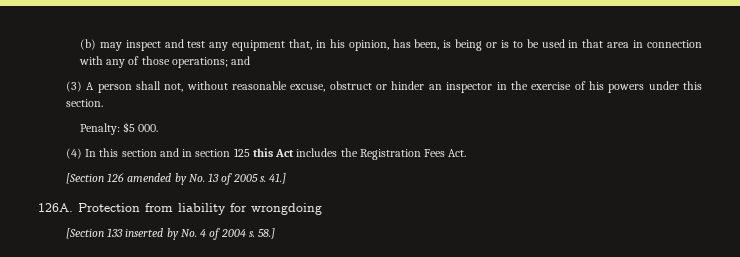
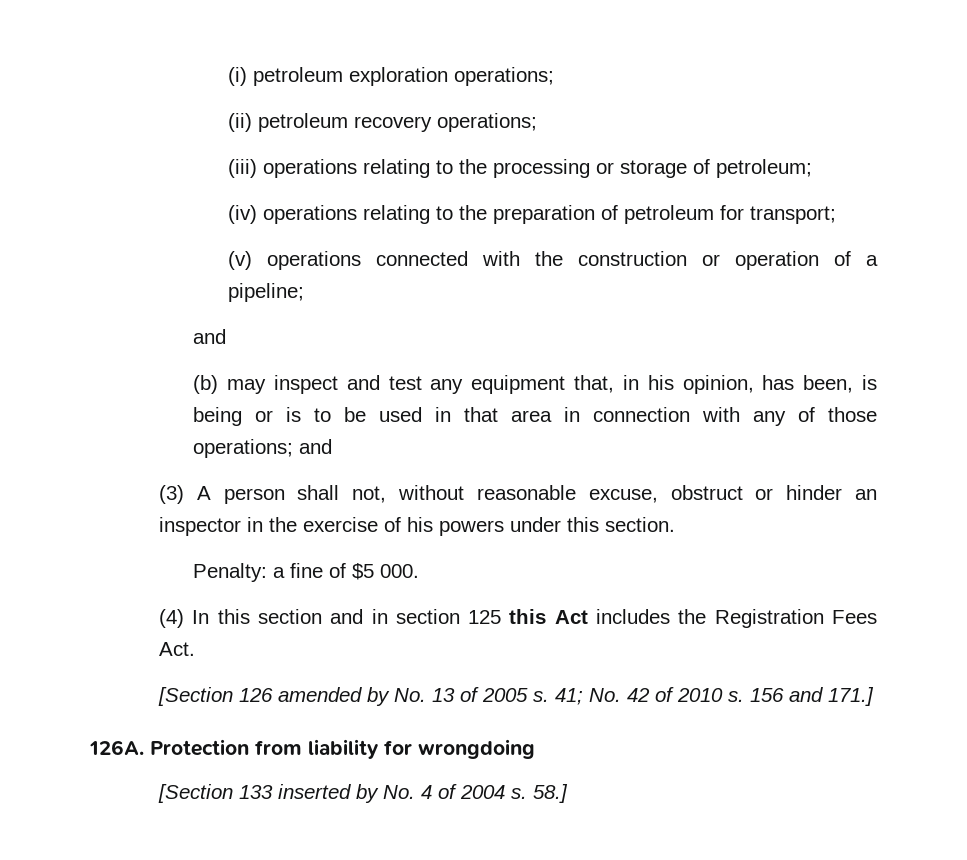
+ (i) petroleum exploration operations;
+ (ii) petroleum recovery operations;
+ (iii) operations relating to the processing or storage of petroleum;
+ (iv) operations relating to the preparation of petroleum for transport;
+ (v) operations connected with the construction or operation of a pipeline;
+ and
- Penalty: $5 000.
+ Penalty: a fine of $5 000.
- 41.]
+ 41; No. 42 of 2010 s. 156 and 171.]

